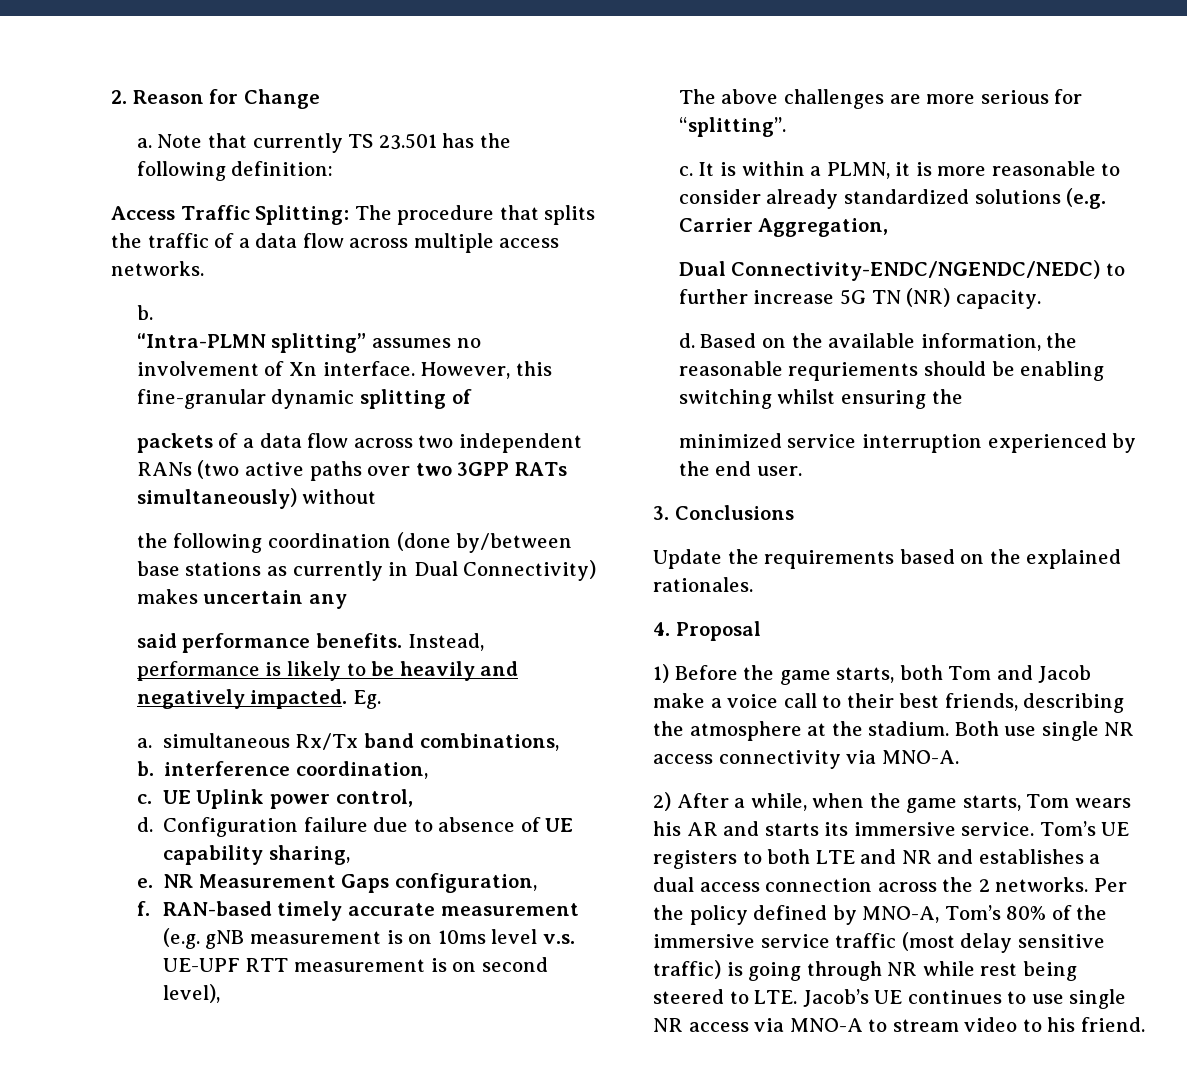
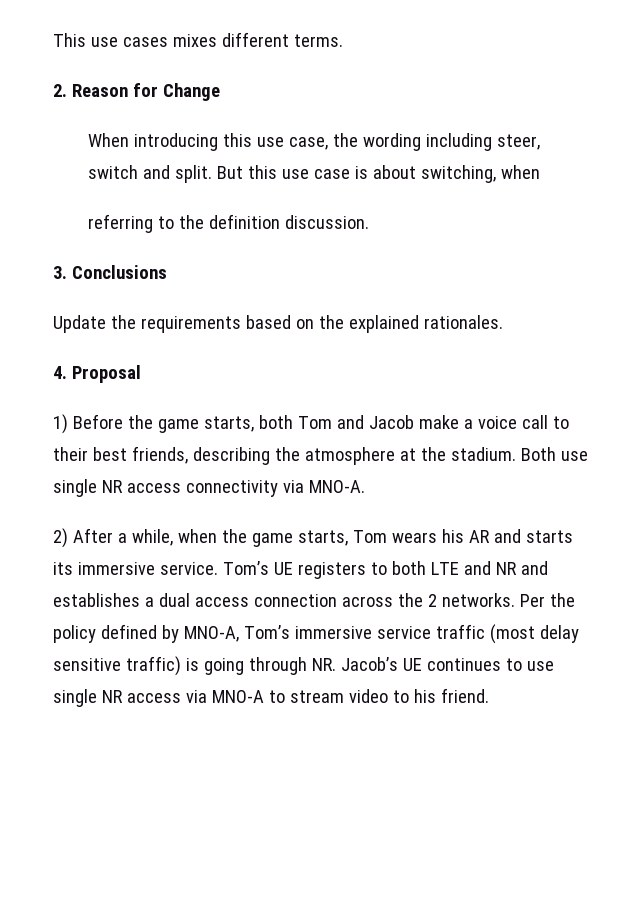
+ This use cases mixes different terms.
  2. Reason for Change
- a. Note that currently TS 23.501 has the following definition:
- Access Traffic Splitting: The procedure that splits the traffic of a data flow across multiple access networks.
- b.
- “Intra-PLMN splitting” assumes no involvement of Xn interface. However, this fine-granular dynamic splitting of
- packets of a data flow across two independent RANs (two active paths over two 3GPP RATs simultaneously) without
- the following coordination (done by/between base stations as currently in Dual Connectivity) makes uncertain any
- said performance benefits. Instead, performance is likely to be heavily and negatively impacted. Eg.
- a. simultaneous Rx/Tx band combinations,
- b. interference coordination,
- c. UE Uplink power control,
- d. Configuration failure due to absence of UE capability sharing,
- e. NR Measurement Gaps configuration,
- f. RAN-based timely accurate measurement (e.g. gNB measurement is on 10ms level v.s. UE-UPF RTT measurement is on second level),
- The above challenges are more serious for “splitting”.
- c. It is within a PLMN, it is more reasonable to consider already standardized solutions (e.g. Carrier Aggregation,
- Dual Connectivity-ENDC/NGENDC/NEDC) to further increase 5G TN (NR) capacity.
- d. Based on the available information, the reasonable requriements should be enabling switching whilst ensuring the
- minimized service interruption experienced by the end user.
+ When introducing this use case, the wording including steer, switch and split. But this use case is about switching, when
+ referring to the definition discussion.
- Per the policy defined by MNO-A, Tom’s 80% of the immersive service traffic (most delay sensitive traffic) is going through NR while rest being steered to LTE. Jacob’s UE continues to use single NR access via MNO-A to stream video to his friend.
+ Per the policy defined by MNO-A, Tom’s immersive service traffic (most delay sensitive traffic) is going through NR. Jacob’s UE continues to use single NR access via MNO-A to stream video to his friend.

